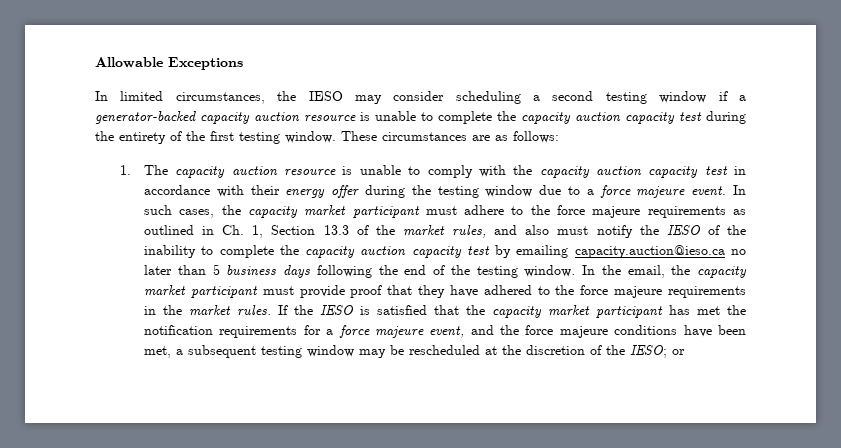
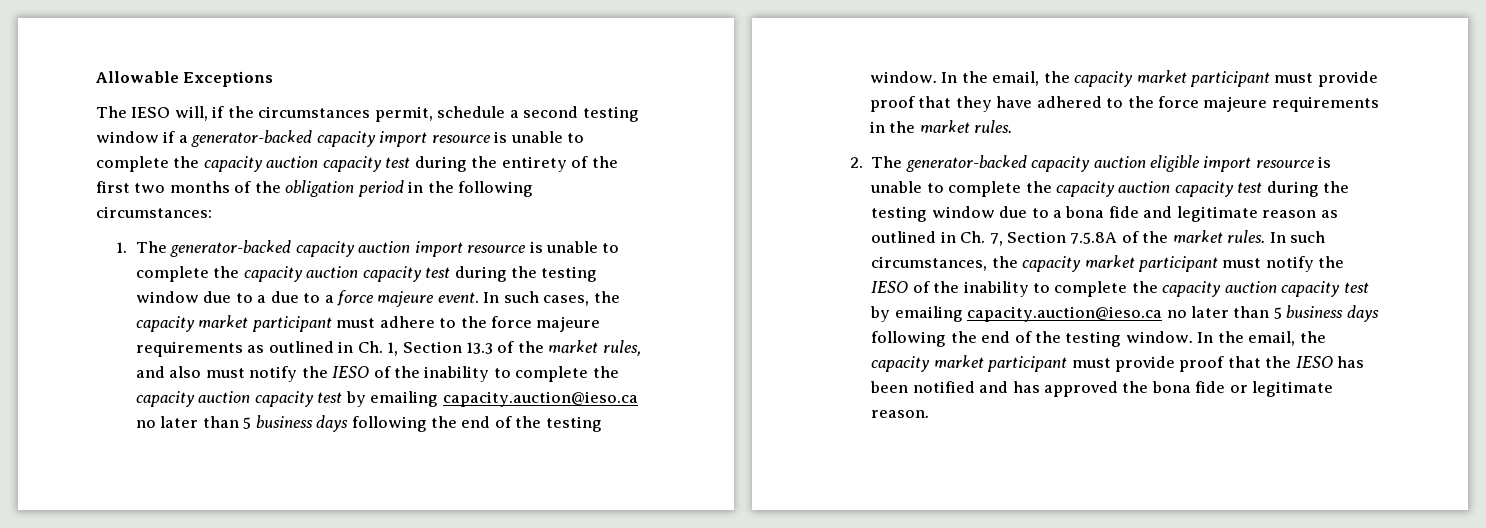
- In limited circumstances, the IESO may consider scheduling a second testing window if a generator-backed capacity auction resource is unable to complete the capacity auction capacity test during the entirety of the first testing window. These circumstances are as follows:
+ The IESO will, if the circumstances permit, schedule a second testing window if a generator-backed capacity import resource is unable to complete the capacity auction capacity test during the entirety of the first two months of the obligation period in the following circumstances:
- 1. The capacity auction resource is unable to comply with the capacity auction capacity test in accordance with their energy offer during the testing window due to a force majeure event.
+ 1. The generator-backed capacity auction import resource is unable to complete the capacity auction capacity test during the testing window due to a due to a force majeure event.
- In the email, the capacity market participant must provide proof that they have adhered to the force majeure requirements in the market rules. If the IESO is satisfied that the capacity market participant has met the notification requirements for a force majeure event, and the force majeure conditions have been met, a subsequent testing window may be rescheduled at the discretion of the IESO; or
+ In the email, the capacity market participant must provide proof that they have adhered to the force majeure requirements in the market rules.
+ 2. The generator-backed capacity auction eligible import resource is unable to complete the capacity auction capacity test during the testing window due to a bona fide and legitimate reason as outlined in Ch. 7, Section 7.5.8A of the market rules. In such circumstances, the capacity market participant must notify the IESO of the inability to complete the capacity auction capacity test by emailing capacity.auction@ieso.ca no later than 5 business days following the end of the testing window. In the email, the capacity market participant must provide proof that the IESO has been notified and has approved the bona fide or legitimate reason.

